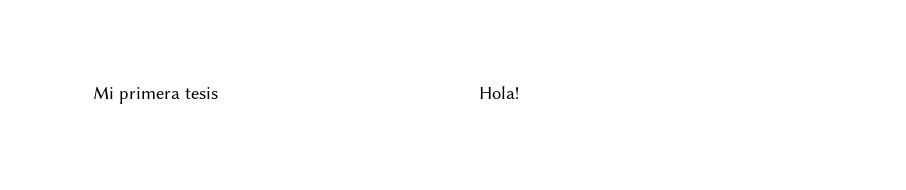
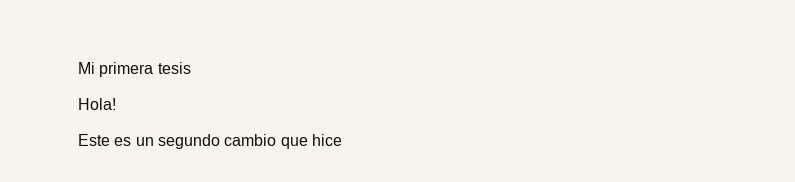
+ Este es un segundo cambio que hice

